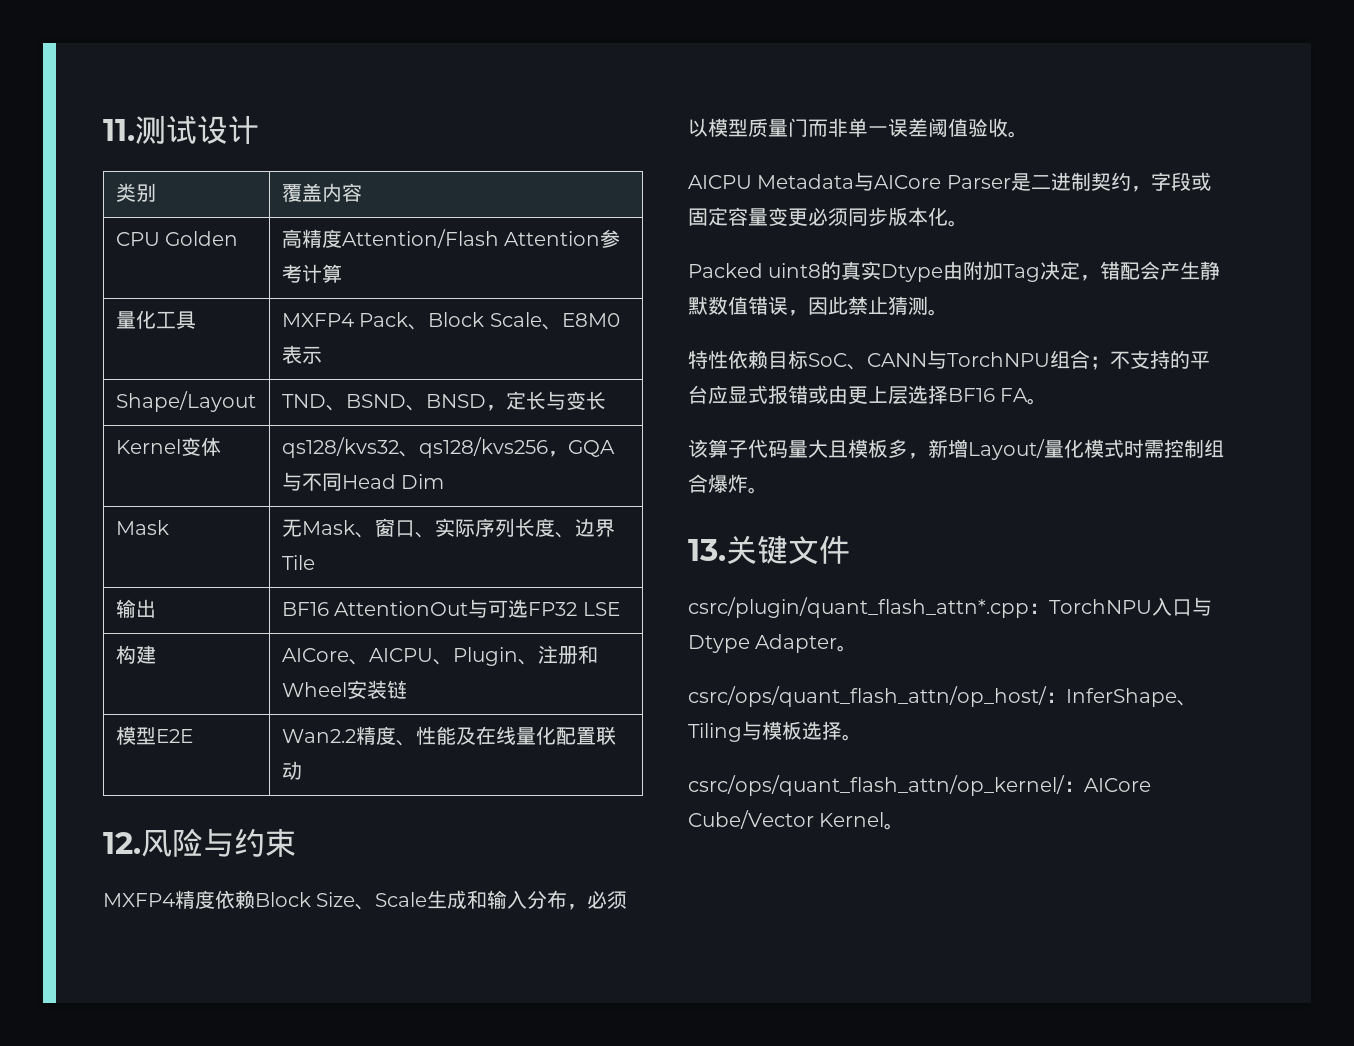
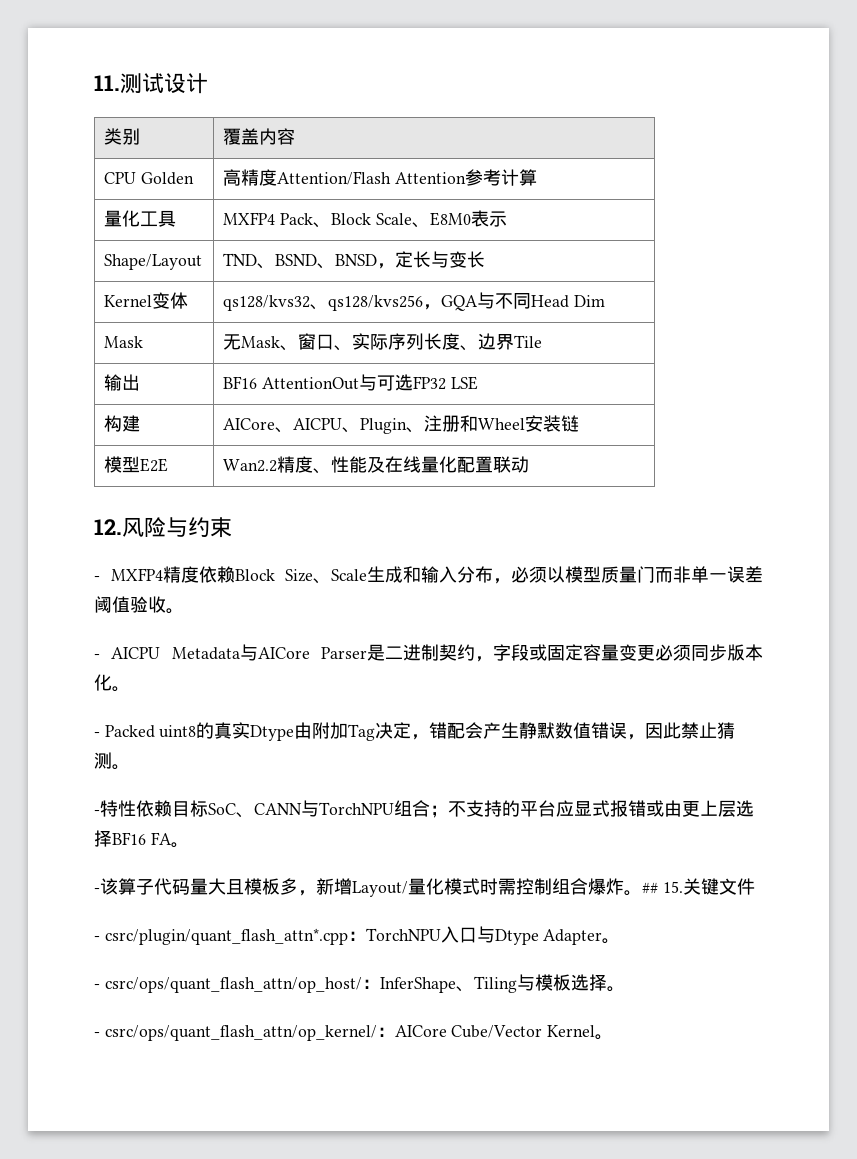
- MXFP4精度依赖Block Size、Scale生成和输入分布，必须以模型质量门而非单一误差阈值验收。
+ - MXFP4精度依赖Block Size、Scale生成和输入分布，必须以模型质量门而非单一误差阈值验收。
- AICPU Metadata与AICore Parser是二进制契约，字段或固定容量变更必须同步版本化。
+ - AICPU Metadata与AICore Parser是二进制契约，字段或固定容量变更必须同步版本化。
- Packed uint8的真实Dtype由附加Tag决定，错配会产生静默数值错误，因此禁止猜测。
+ - Packed uint8的真实Dtype由附加Tag决定，错配会产生静默数值错误，因此禁止猜测。
- 特性依赖目标SoC、CANN与TorchNPU组合；不支持的平台应显式报错或由更上层选择BF16 FA。
+ -特性依赖目标SoC、CANN与TorchNPU组合；不支持的平台应显式报错或由更上层选择BF16 FA。
- 该算子代码量大且模板多，新增Layout/量化模式时需控制组合爆炸。
- 13.关键文件
+ -该算子代码量大且模板多，新增Layout/量化模式时需控制组合爆炸。## 15.关键文件
- csrc/plugin/quant_flash_attn*.cpp：TorchNPU入口与Dtype Adapter。
+ - csrc/plugin/quant_flash_attn*.cpp：TorchNPU入口与Dtype Adapter。
- csrc/ops/quant_flash_attn/op_host/：InferShape、Tiling与模板选择。
+ - csrc/ops/quant_flash_attn/op_host/：InferShape、Tiling与模板选择。
- csrc/ops/quant_flash_attn/op_kernel/：AICore Cube/Vector Kernel。
+ - csrc/ops/quant_flash_attn/op_kernel/：AICore Cube/Vector Kernel。

